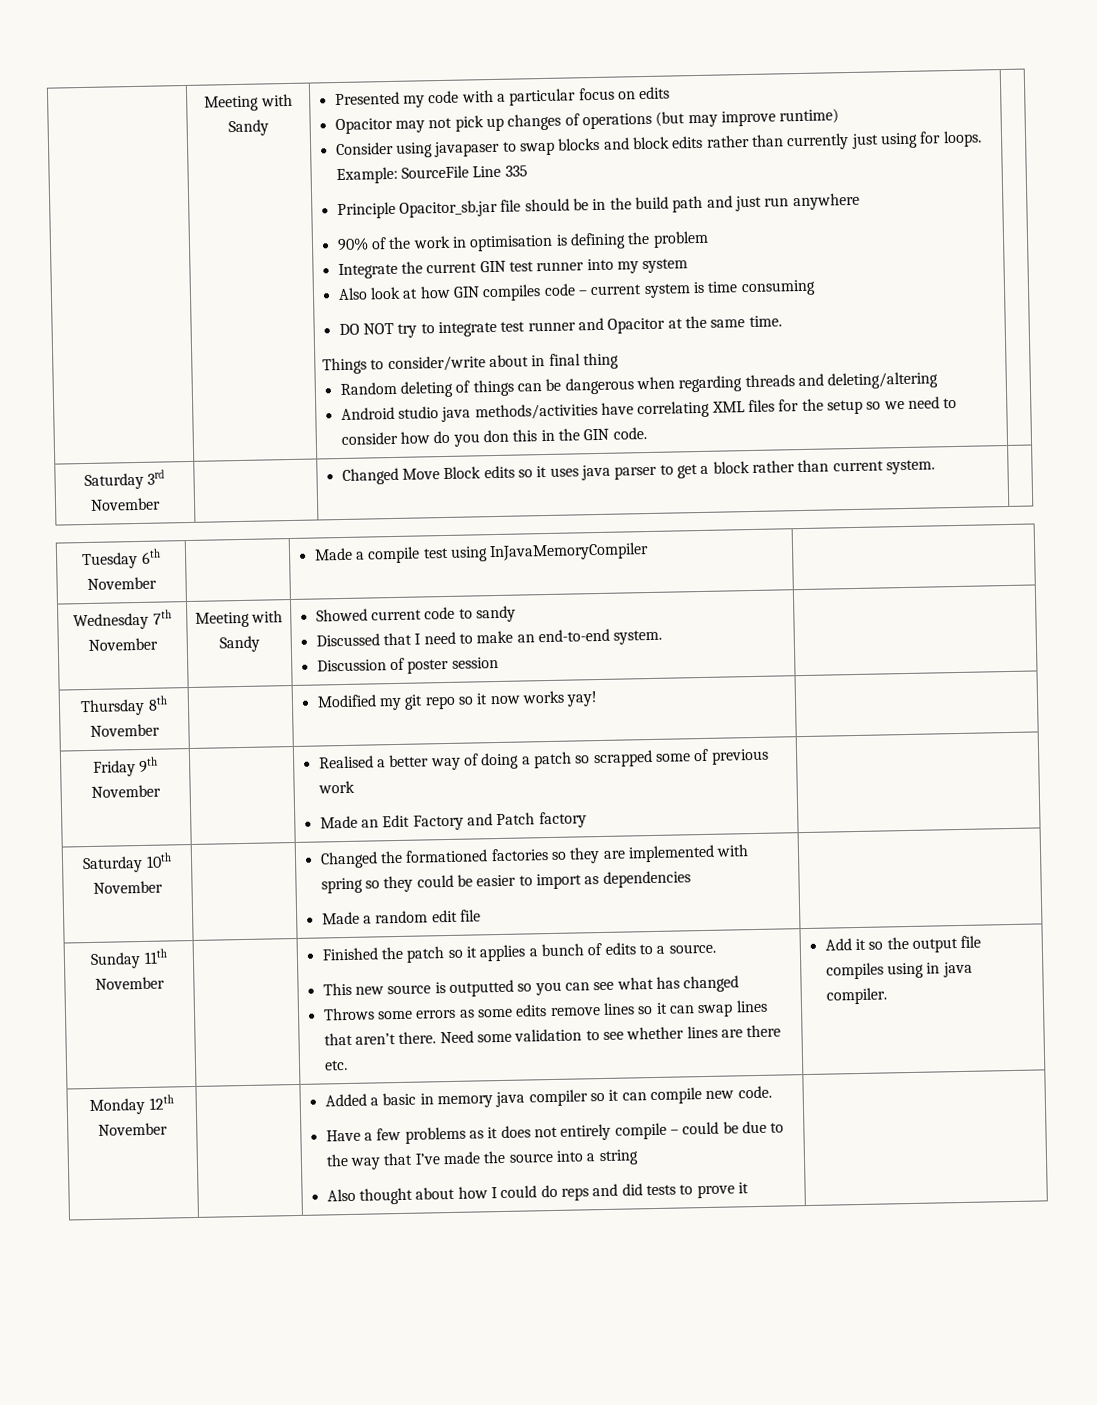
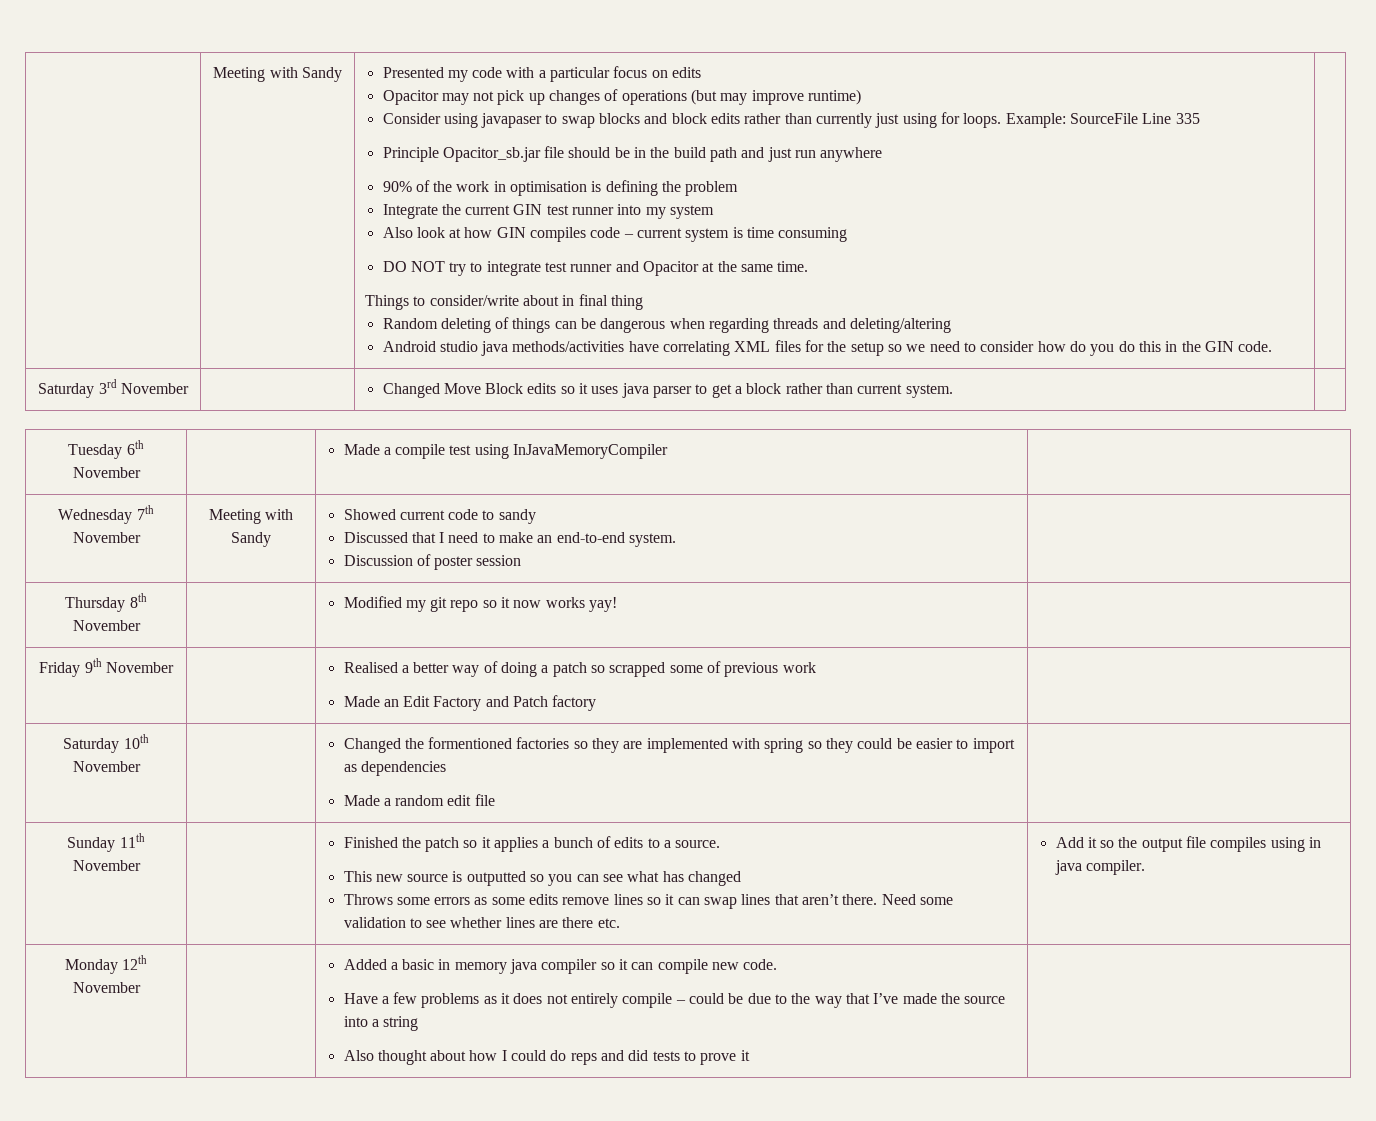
- Android studio java methods/activities have correlating XML files for the setup so we need to consider how do you don this in the GIN code.
+ Android studio java methods/activities have correlating XML files for the setup so we need to consider how do you do this in the GIN code.
- Saturday 10th November | | Changed the formationed factories so they are implemented with spring so they could be easier to import as dependencies
+ Saturday 10th November | | Changed the formentioned factories so they are implemented with spring so they could be easier to import as dependencies

